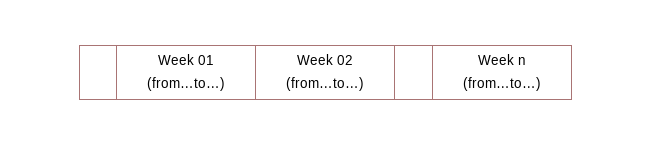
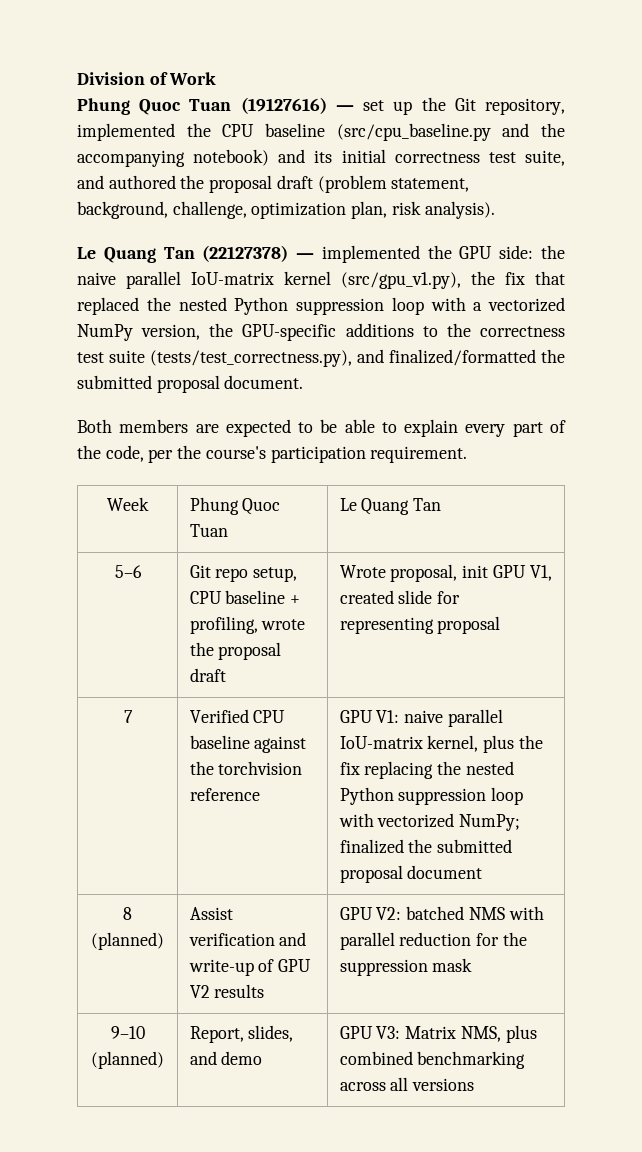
- | Week 01
- (from…to…) | Week 02
- (from…to…) | | Week n
- (from…to…)
+ Division of Work
+ Phung Quoc Tuan (19127616) — set up the Git repository, implemented the CPU baseline (src/cpu_baseline.py and the accompanying notebook) and its initial correctness test suite, and authored the proposal draft (problem statement, background, challenge, optimization plan, risk analysis).
+ Le Quang Tan (22127378) — implemented the GPU side: the naive parallel IoU-matrix kernel (src/gpu_v1.py), the fix that replaced the nested Python suppression loop with a vectorized NumPy version, the GPU-specific additions to the correctness test suite (tests/test_correctness.py), and finalized/formatted the submitted proposal document.
+ Both members are expected to be able to explain every part of the code, per the course's participation requirement.
+ Week | Phung Quoc Tuan | Le Quang Tan
+ 5–6 | Git repo setup, CPU baseline + profiling, wrote the proposal draft | Wrote proposal, init GPU V1, created slide for representing proposal
+ 7 | Verified CPU baseline against the torchvision reference | GPU V1: naive parallel IoU-matrix kernel, plus the fix replacing the nested Python suppression loop with vectorized NumPy; finalized the submitted proposal document
+ 8 (planned) | Assist verification and write-up of GPU V2 results | GPU V2: batched NMS with parallel reduction for the suppression mask
+ 9–10 (planned) | Report, slides, and demo | GPU V3: Matrix NMS, plus combined benchmarking across all versions

